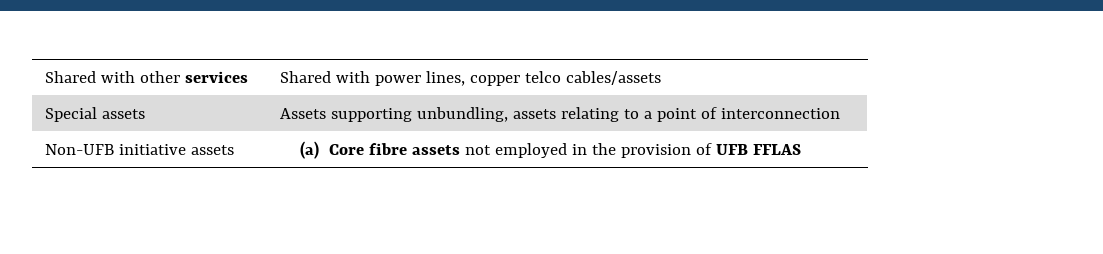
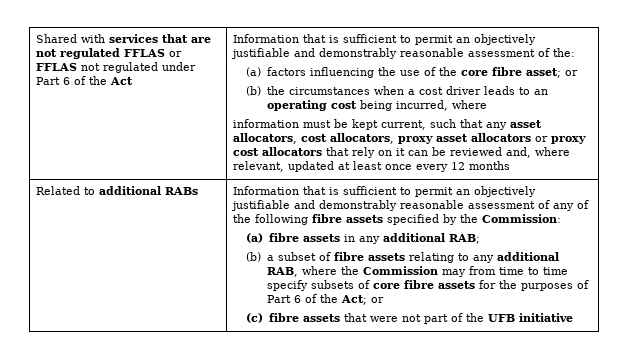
- Shared with other services | Shared with power lines, copper telco cables/assets
- Special assets | Assets supporting unbundling, assets relating to a point of interconnection
- Non-UFB initiative assets | (a) Core fibre assets not employed in the provision of UFB FFLAS
+ Shared with services that are not regulated FFLAS or FFLAS not regulated under Part 6 of the Act | Information that is sufficient to permit an objectively justifiable and demonstrably reasonable assessment of the:
+ (a) factors influencing the use of the core fibre asset; or
+ (b) the circumstances when a cost driver leads to an operating cost being incurred, where
+ information must be kept current, such that any asset allocators, cost allocators, proxy asset allocators or proxy cost allocators that rely on it can be reviewed and, where relevant, updated at least once every 12 months
+ Related to additional RABs | Information that is sufficient to permit an objectively justifiable and demonstrably reasonable assessment of any of the following fibre assets specified by the Commission:
+ (a) fibre assets in any additional RAB;
+ (b) a subset of fibre assets relating to any additional RAB, where the Commission may from time to time specify subsets of core fibre assets for the purposes of Part 6 of the Act; or
+ (c) fibre assets that were not part of the UFB initiative

